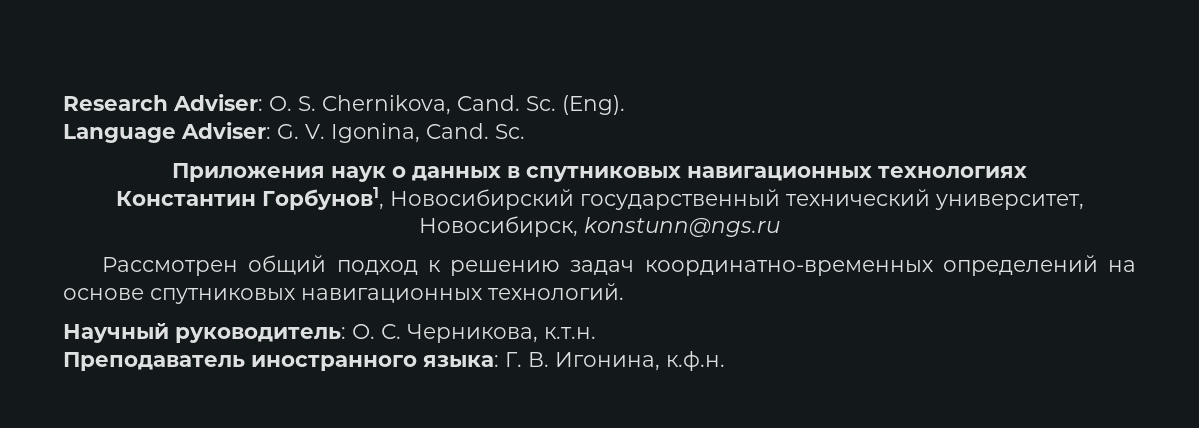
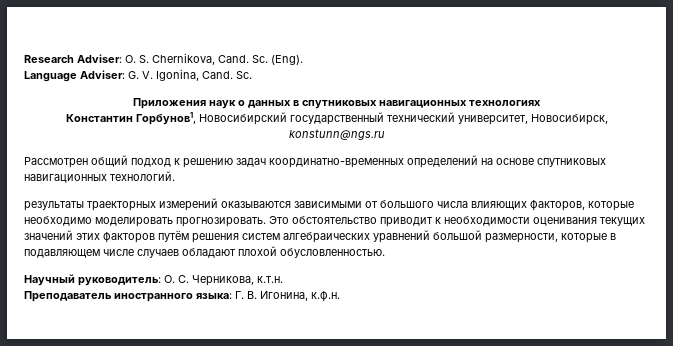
+ результаты траекторных измерений оказываются зависимыми от большого числа влияющих факторов, которые необходимо моделировать прогнозировать. Это обстоятельство приводит к необходимости оценивания текущих значений этих факторов путём решения систем алгебраических уравнений большой размерности, которые в подавляющем числе случаев обладают плохой обусловленностью.

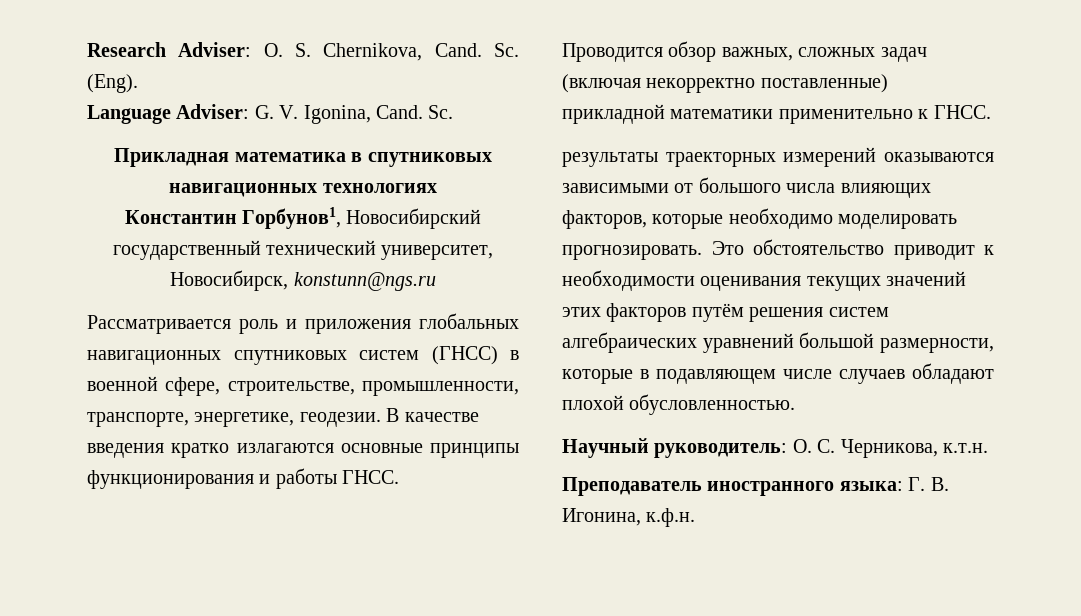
- Приложения наук о данных в спутниковых навигационных технологиях
+ Прикладная математика в спутниковых навигационных технологиях
- Рассмотрен общий подход к решению задач координатно-временных определений на основе спутниковых навигационных технологий.
+ Рассматривается роль и приложения глобальных навигационных спутниковых систем (ГНСС) в военной сфере, строительстве, промышленности, транспорте, энергетике, геодезии. В качестве введения кратко излагаются основные принципы функционирования и работы ГНСС.
+ Проводится обзор важных, сложных задач (включая некорректно поставленные) прикладной математики применительно к ГНСС.

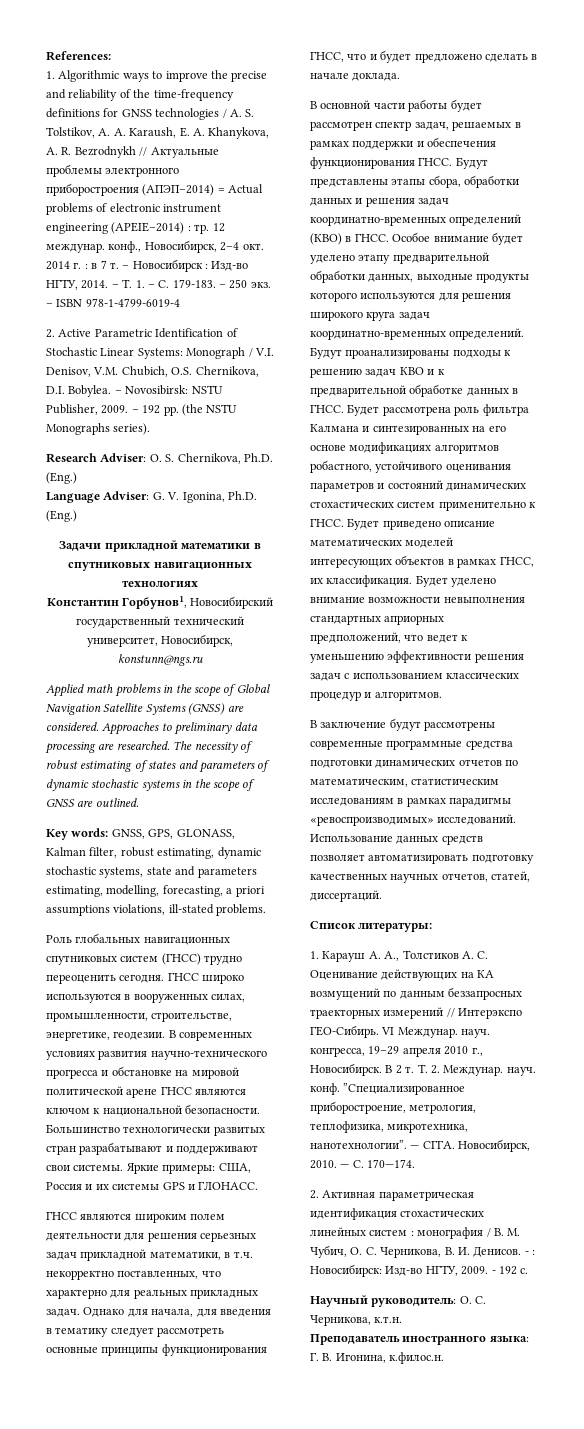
+ References:
+ 1. Algorithmic ways to improve the precise and reliability of the time-frequency definitions for GNSS technologies / A. S. Tolstikov, А. А. Karaush, E. A. Khanykova, A. R. Bezrodnykh // Актуальные проблемы электронного приборостроения (АПЭП–2014) = Actual problems of electronic instrument engineering (APEIE–2014) : тр. 12 междунар. конф., Новосибирск, 2–4 окт. 2014 г. : в 7 т. – Новосибирск : Изд-во НГТУ, 2014. – Т. 1. – С. 179-183. – 250 экз. – ISBN 978-1-4799-6019-4
+ 2. Active Parametric Identification of Stochastic Linear Systems: Monograph / V.I. Denisov, V.M. Chubich, O.S. Chernikova, D.I. Bobylea. – Novosibirsk: NSTU Publisher, 2009. – 192 pp. (the NSTU Monographs series).
- Research Adviser: O. S. Chernikova, Cand. Sc. (Eng).
+ Research Adviser: O. S. Chernikova, Ph.D. (Eng.)
- Language Adviser: G. V. Igonina, Cand. Sc.
- Прикладная математика в спутниковых навигационных технологиях
+ Language Adviser: G. V. Igonina, Ph.D. (Eng.)
+ Задачи прикладной математики в спутниковых навигационных технологиях
- Рассматривается роль и приложения глобальных навигационных спутниковых систем (ГНСС) в военной сфере, строительстве, промышленности, транспорте, энергетике, геодезии. В качестве введения кратко излагаются основные принципы функционирования и работы ГНСС.
- Проводится обзор важных, сложных задач (включая некорректно поставленные) прикладной математики применительно к ГНСС.
- результаты траекторных измерений оказываются зависимыми от большого числа влияющих факторов, которые необходимо моделировать прогнозировать. Это обстоятельство приводит к необходимости оценивания текущих значений этих факторов путём решения систем алгебраических уравнений большой размерности, которые в подавляющем числе случаев обладают плохой обусловленностью.
+ Applied math problems in the scope of Global Navigation Satellite Systems (GNSS) are considered. Approaches to preliminary data processing are researched. The necessity of robust estimating of states and parameters of dynamic stochastic systems in the scope of GNSS are outlined.
+ Key words: GNSS, GPS, GLONASS, Kalman filter, robust estimating, dynamic stochastic systems, state and parameters estimating, modelling, forecasting, a priori assumptions violations, ill-stated problems.
+ Роль глобальных навигационных спутниковых систем (ГНСС) трудно переоценить сегодня. ГНСС широко используются в вооруженных силах, промышленности, строительстве, энергетике, геодезии. В современных условиях развития научно-технического прогресса и обстановке на мировой политической арене ГНСС являются ключом к национальной безопасности. Большинство технологически развитых стран разрабатывают и поддерживают свои системы. Яркие примеры: США, Россия и их системы GPS и ГЛОНАСС.
+ ГНСС являются широким полем деятельности для решения серьезных задач прикладной математики, в т.ч. некорректно поставленных, что характерно для реальных прикладных задач. Однако для начала, для введения в тематику следует рассмотреть основные принципы функционирования ГНСС, что и будет предложено сделать в начале доклада.
+ В основной части работы будет рассмотрен спектр задач, решаемых в рамках поддержки и обеспечения функционирования ГНСС. Будут представлены этапы сбора, обработки данных и решения задач координатно-временных определений (КВО) в ГНСС. Особое внимание будет уделено этапу предварительной обработки данных, выходные продукты которого используются для решения широкого круга задач координатно-временных определений. Будут проанализированы подходы к решению задач КВО и к предварительной обработке данных в ГНСС. Будет рассмотрена роль фильтра Калмана и синтезированных на его основе модификациях алгоритмов робастного, устойчивого оценивания параметров и состояний динамических стохастических систем применительно к ГНСС. Будет приведено описание математических моделей интересующих объектов в рамках ГНСС, их классификация. Будет уделено внимание возможности невыполнения стандартных априорных предположений, что ведет к уменьшению эффективности решения задач с использованием классических процедур и алгоритмов.
+ В заключение будут рассмотрены современные программные средства подготовки динамических отчетов по математическим, статистическим исследованиям в рамках парадигмы «ревоспроизводимых» исследований. Использование данных средств позволяет автоматизировать подготовку качественных научных отчетов, статей, диссертаций.
+ Список литературы:
+ 1. Карауш А. А., Толстиков А. С. Оценивание действующих на КА возмущений по данным беззапросных траекторных измерений // Интерэкспо ГЕО-Сибирь. VI Междунар. науч. конгресса, 19–29 апреля 2010 г., Новосибирск. В 2 т. Т. 2. Междунар. науч. конф. ”Специализированное приборостроение, метрология, теплофизика, микротехника, нанотехнологии”. — СГГА. Новосибирск, 2010. — С. 170—174.
+ 2. Активная параметрическая идентификация стохастических линейных систем : монография / В. М. Чубич, О. С. Черникова, В. И. Денисов. - : Новосибирск: Изд-во НГТУ, 2009. - 192 с.
- Преподаватель иностранного языка: Г. В. Игонина, к.ф.н.
+ Преподаватель иностранного языка: Г. В. Игонина, к.филос.н.

